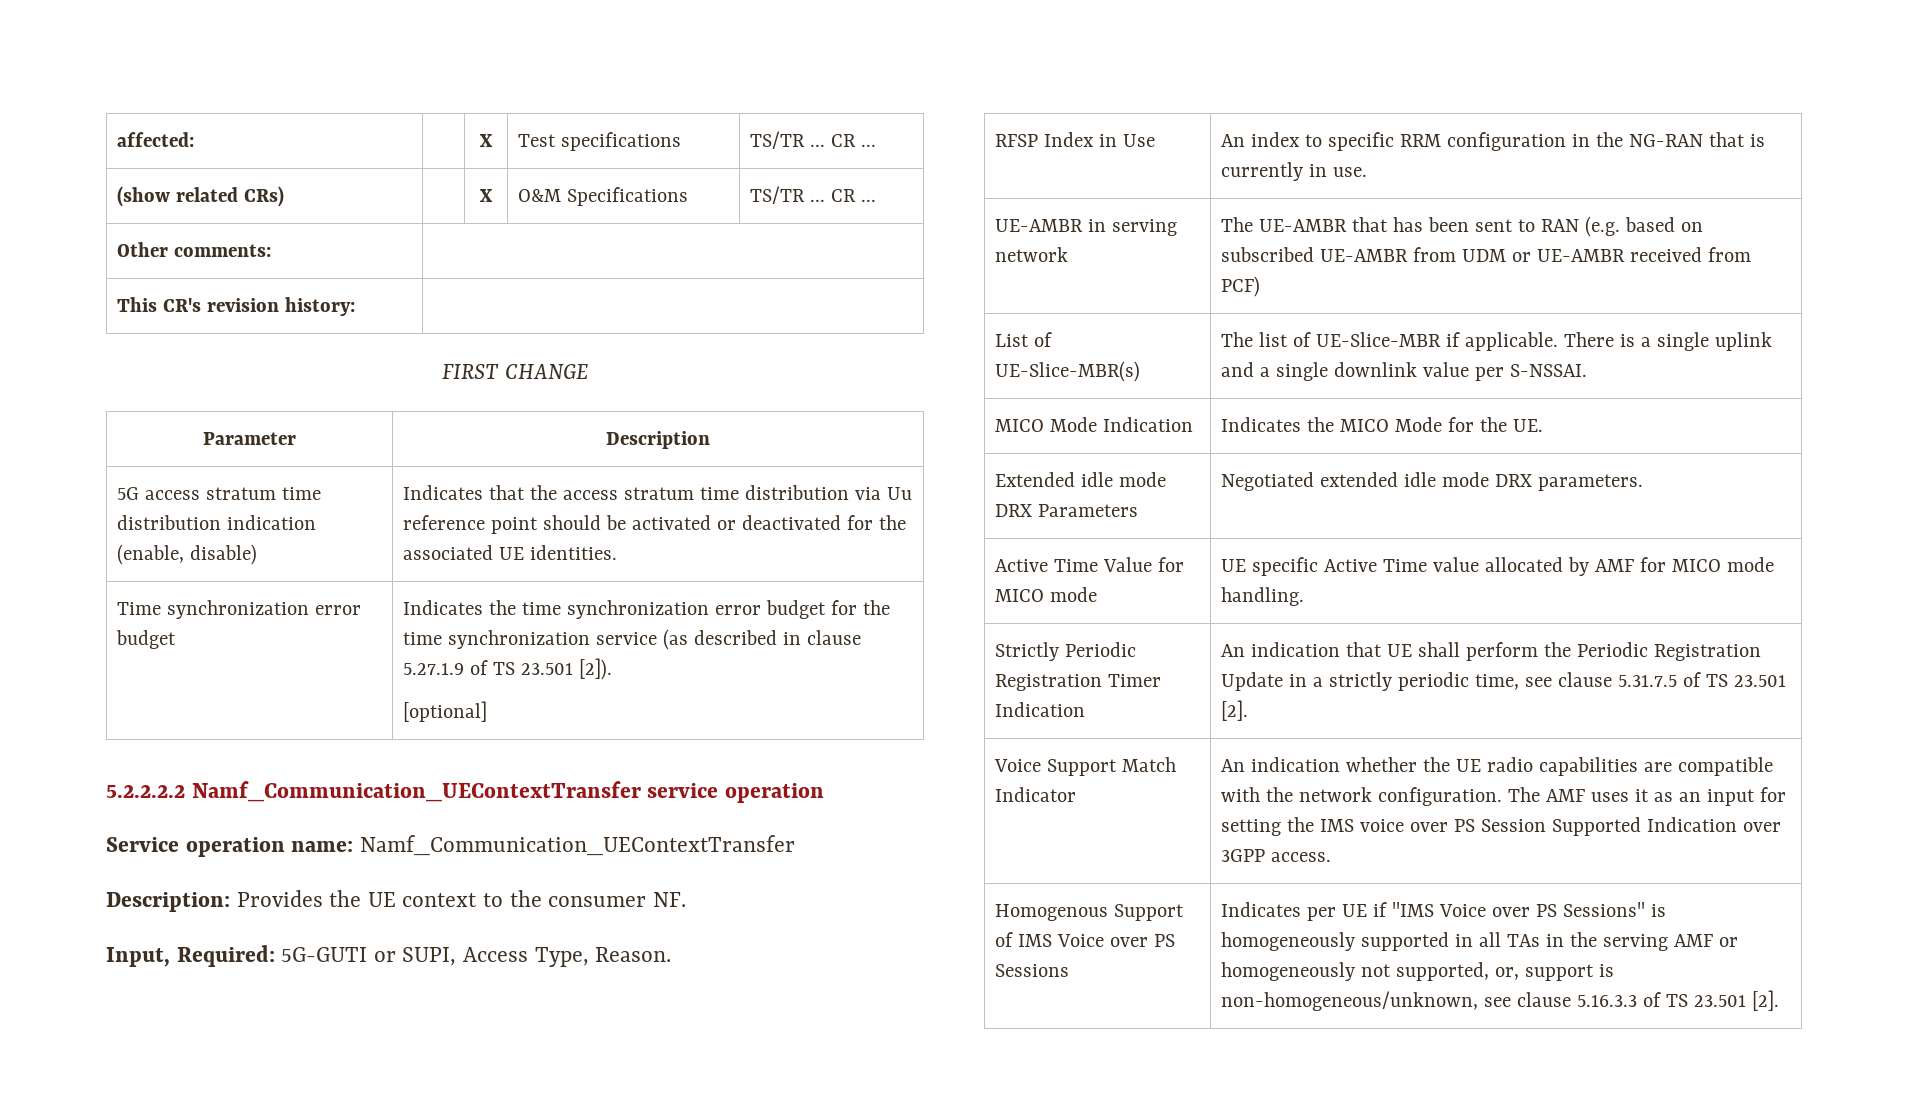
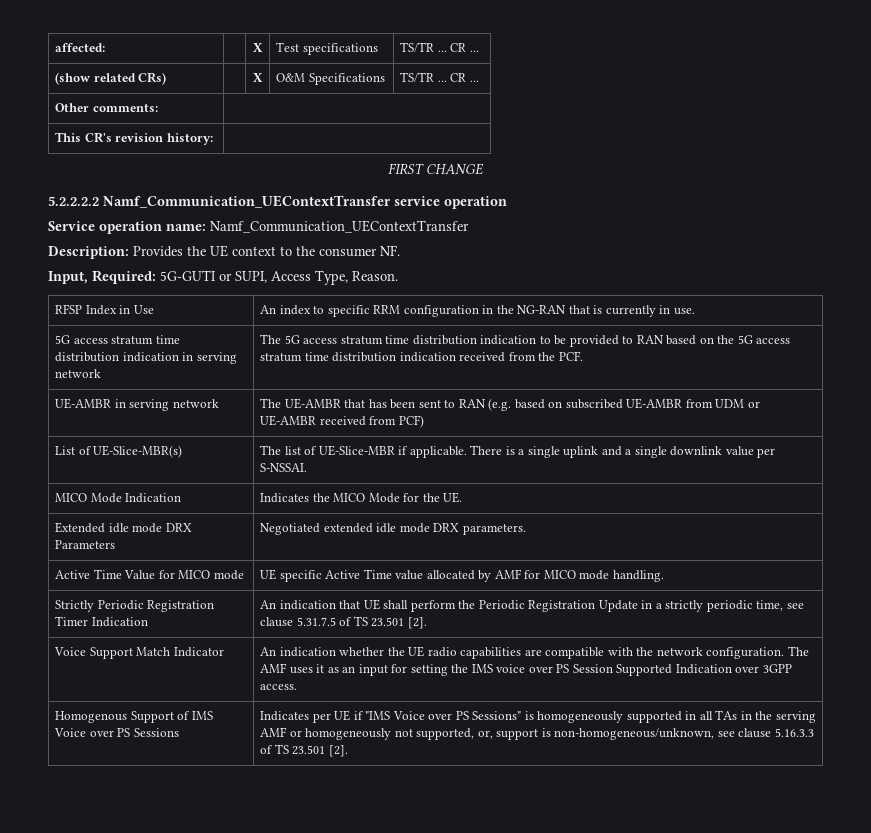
- Parameter | Description
- 5G access stratum time distribution indication (enable, disable) | Indicates that the access stratum time distribution via Uu reference point should be activated or deactivated for the associated UE identities.
- Time synchronization error budget | Indicates the time synchronization error budget for the time synchronization service (as described in clause 5.27.1.9 of TS 23.501 [2]).
- [optional]
+ 5G access stratum time distribution indication in serving network | The 5G access stratum time distribution indication to be provided to RAN based on the 5G access stratum time distribution indication received from the PCF.

